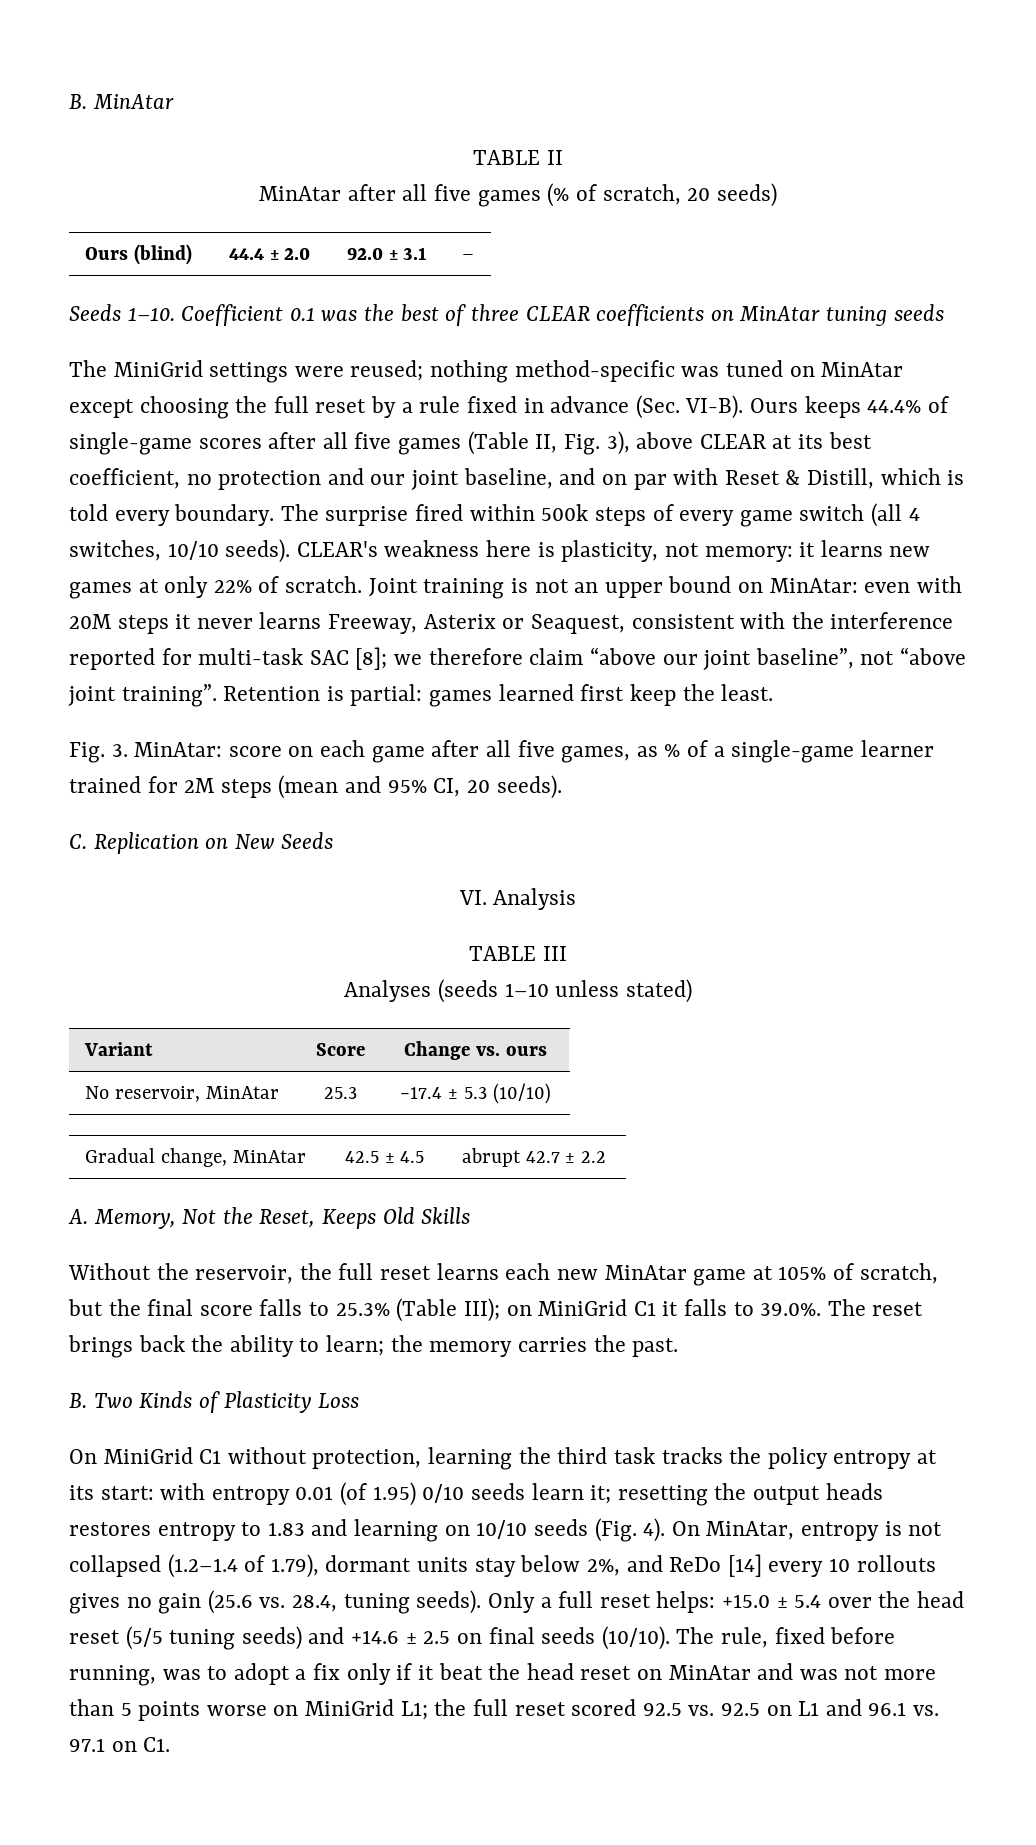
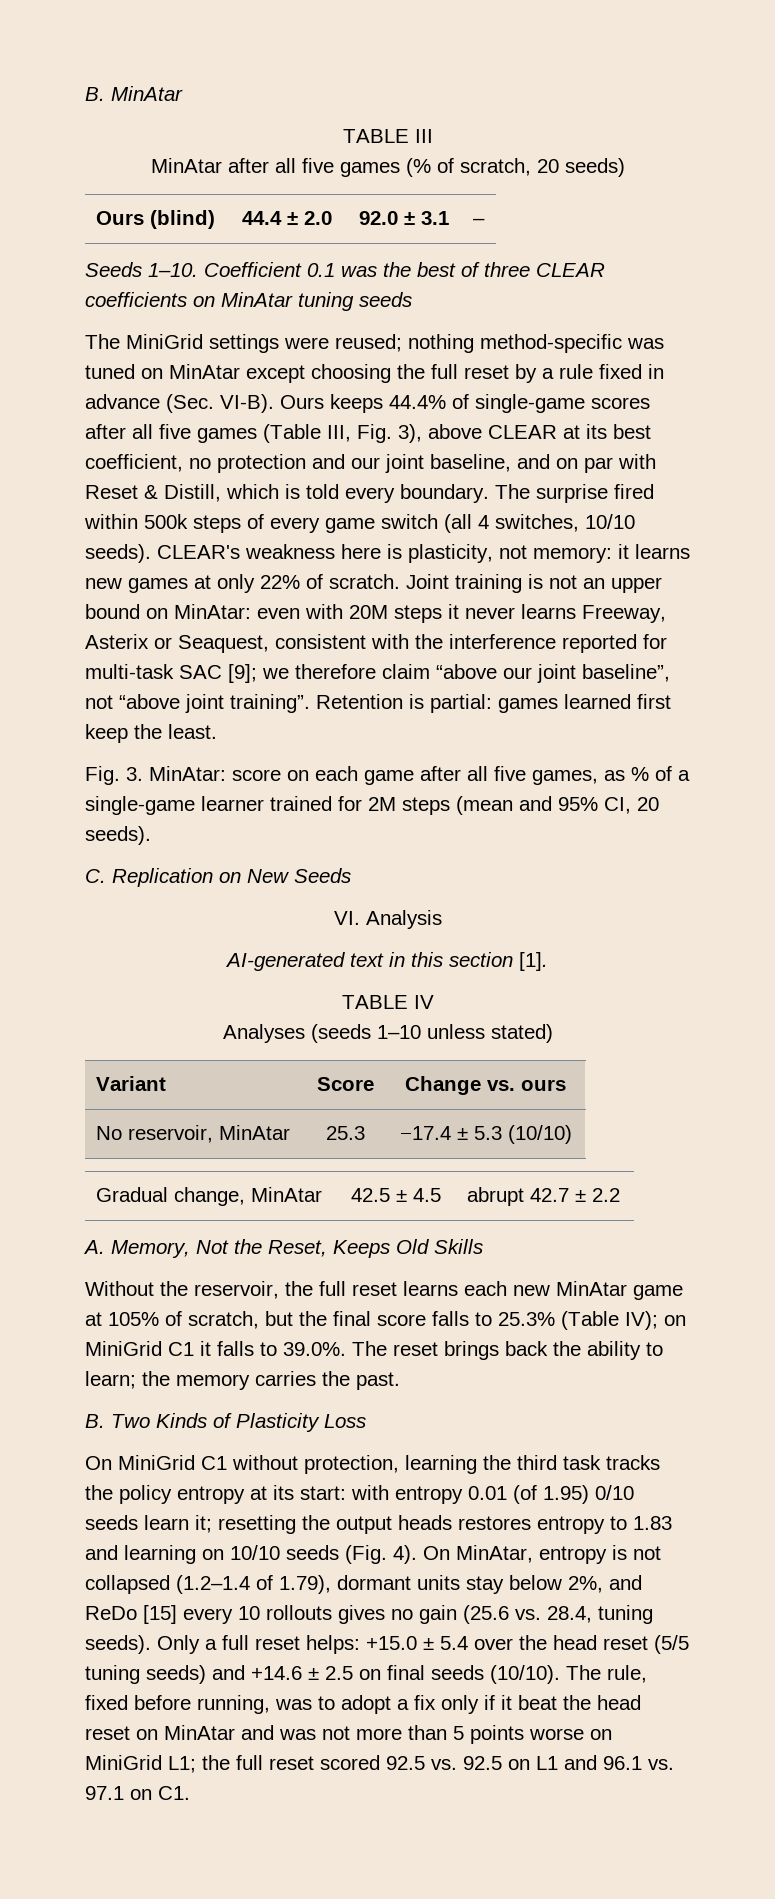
- TABLE II
+ TABLE III
- Ours keeps 44.4% of single-game scores after all five games (Table II, Fig. 3), above CLEAR at its best coefficient, no protection and our joint baseline, and on par with Reset & Distill, which is told every boundary.
+ Ours keeps 44.4% of single-game scores after all five games (Table III, Fig. 3), above CLEAR at its best coefficient, no protection and our joint baseline, and on par with Reset & Distill, which is told every boundary.
- Joint training is not an upper bound on MinAtar: even with 20M steps it never learns Freeway, Asterix or Seaquest, consistent with the interference reported for multi-task SAC [8]; we therefore claim “above our joint baseline”, not “above joint training”.
+ Joint training is not an upper bound on MinAtar: even with 20M steps it never learns Freeway, Asterix or Seaquest, consistent with the interference reported for multi-task SAC [9]; we therefore claim “above our joint baseline”, not “above joint training”.
- TABLE III
+ AI-generated text in this section [1].
+ TABLE IV
- Without the reservoir, the full reset learns each new MinAtar game at 105% of scratch, but the final score falls to 25.3% (Table III); on MiniGrid C1 it falls to 39.0%. The reset brings back the ability to learn; the memory carries the past.
+ Without the reservoir, the full reset learns each new MinAtar game at 105% of scratch, but the final score falls to 25.3% (Table IV); on MiniGrid C1 it falls to 39.0%. The reset brings back the ability to learn; the memory carries the past.
- On MinAtar, entropy is not collapsed (1.2–1.4 of 1.79), dormant units stay below 2%, and ReDo [14] every 10 rollouts gives no gain (25.6 vs. 28.4, tuning seeds).
+ On MinAtar, entropy is not collapsed (1.2–1.4 of 1.79), dormant units stay below 2%, and ReDo [15] every 10 rollouts gives no gain (25.6 vs. 28.4, tuning seeds).

